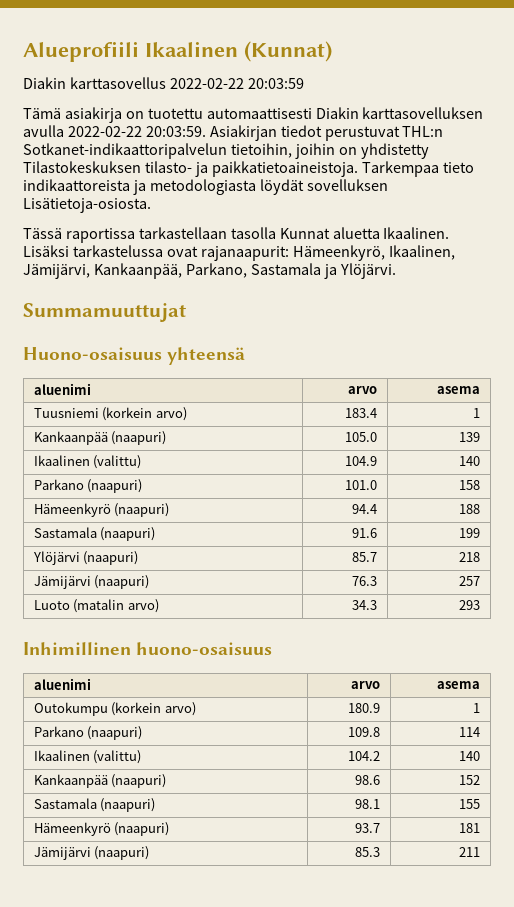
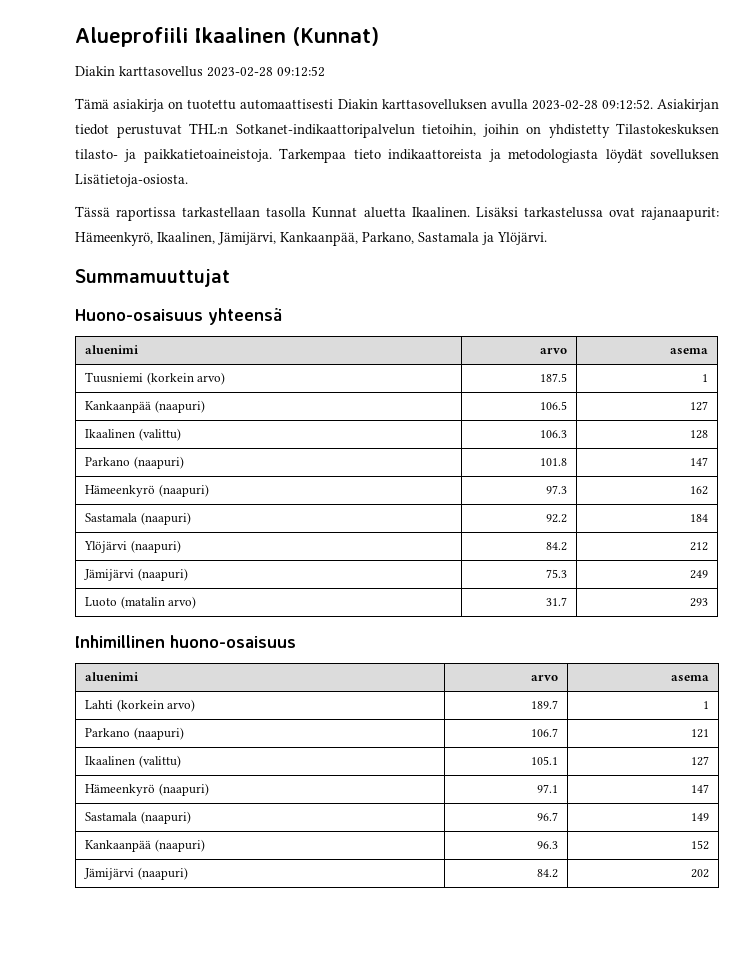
- Diakin karttasovellus 2022-02-22 20:03:59
+ Diakin karttasovellus 2023-02-28 09:12:52
- Tämä asiakirja on tuotettu automaattisesti Diakin karttasovelluksen avulla 2022-02-22 20:03:59.
+ Tämä asiakirja on tuotettu automaattisesti Diakin karttasovelluksen avulla 2023-02-28 09:12:52.
- Tuusniemi (korkein arvo) | 183.4 | 1
+ Tuusniemi (korkein arvo) | 187.5 | 1
- Kankaanpää (naapuri) | 105.0 | 139
- Ikaalinen (valittu) | 104.9 | 140
- Parkano (naapuri) | 101.0 | 158
- Hämeenkyrö (naapuri) | 94.4 | 188
- Sastamala (naapuri) | 91.6 | 199
+ Kankaanpää (naapuri) | 106.5 | 127
+ Ikaalinen (valittu) | 106.3 | 128
+ Parkano (naapuri) | 101.8 | 147
+ Hämeenkyrö (naapuri) | 97.3 | 162
+ Sastamala (naapuri) | 92.2 | 184
- Ylöjärvi (naapuri) | 85.7 | 218
- Jämijärvi (naapuri) | 76.3 | 257
+ Ylöjärvi (naapuri) | 84.2 | 212
+ Jämijärvi (naapuri) | 75.3 | 249
- Luoto (matalin arvo) | 34.3 | 293
+ Luoto (matalin arvo) | 31.7 | 293
- Outokumpu (korkein arvo) | 180.9 | 1
+ Lahti (korkein arvo) | 189.7 | 1
- Parkano (naapuri) | 109.8 | 114
- Ikaalinen (valittu) | 104.2 | 140
- Kankaanpää (naapuri) | 98.6 | 152
+ Parkano (naapuri) | 106.7 | 121
+ Ikaalinen (valittu) | 105.1 | 127
+ Hämeenkyrö (naapuri) | 97.1 | 147
+ Sastamala (naapuri) | 96.7 | 149
+ Kankaanpää (naapuri) | 96.3 | 152
- Sastamala (naapuri) | 98.1 | 155
- Hämeenkyrö (naapuri) | 93.7 | 181
- Jämijärvi (naapuri) | 85.3 | 211
+ Jämijärvi (naapuri) | 84.2 | 202

